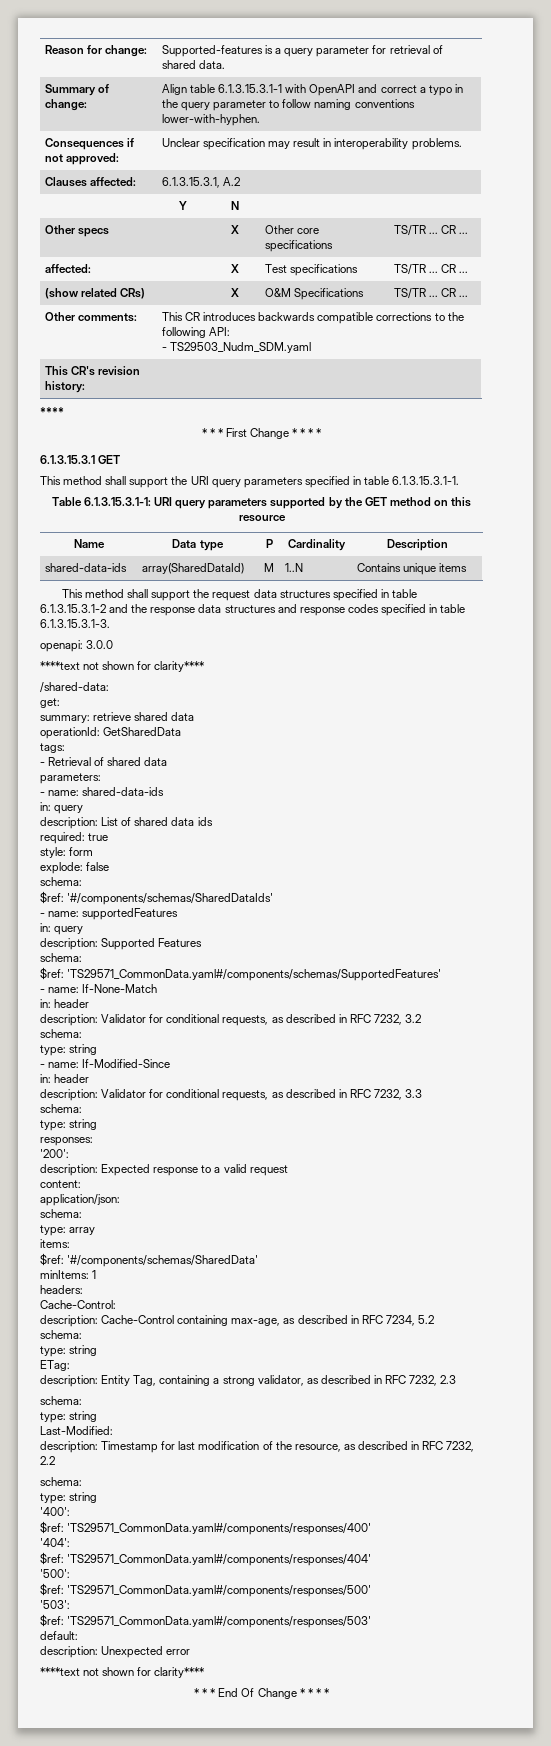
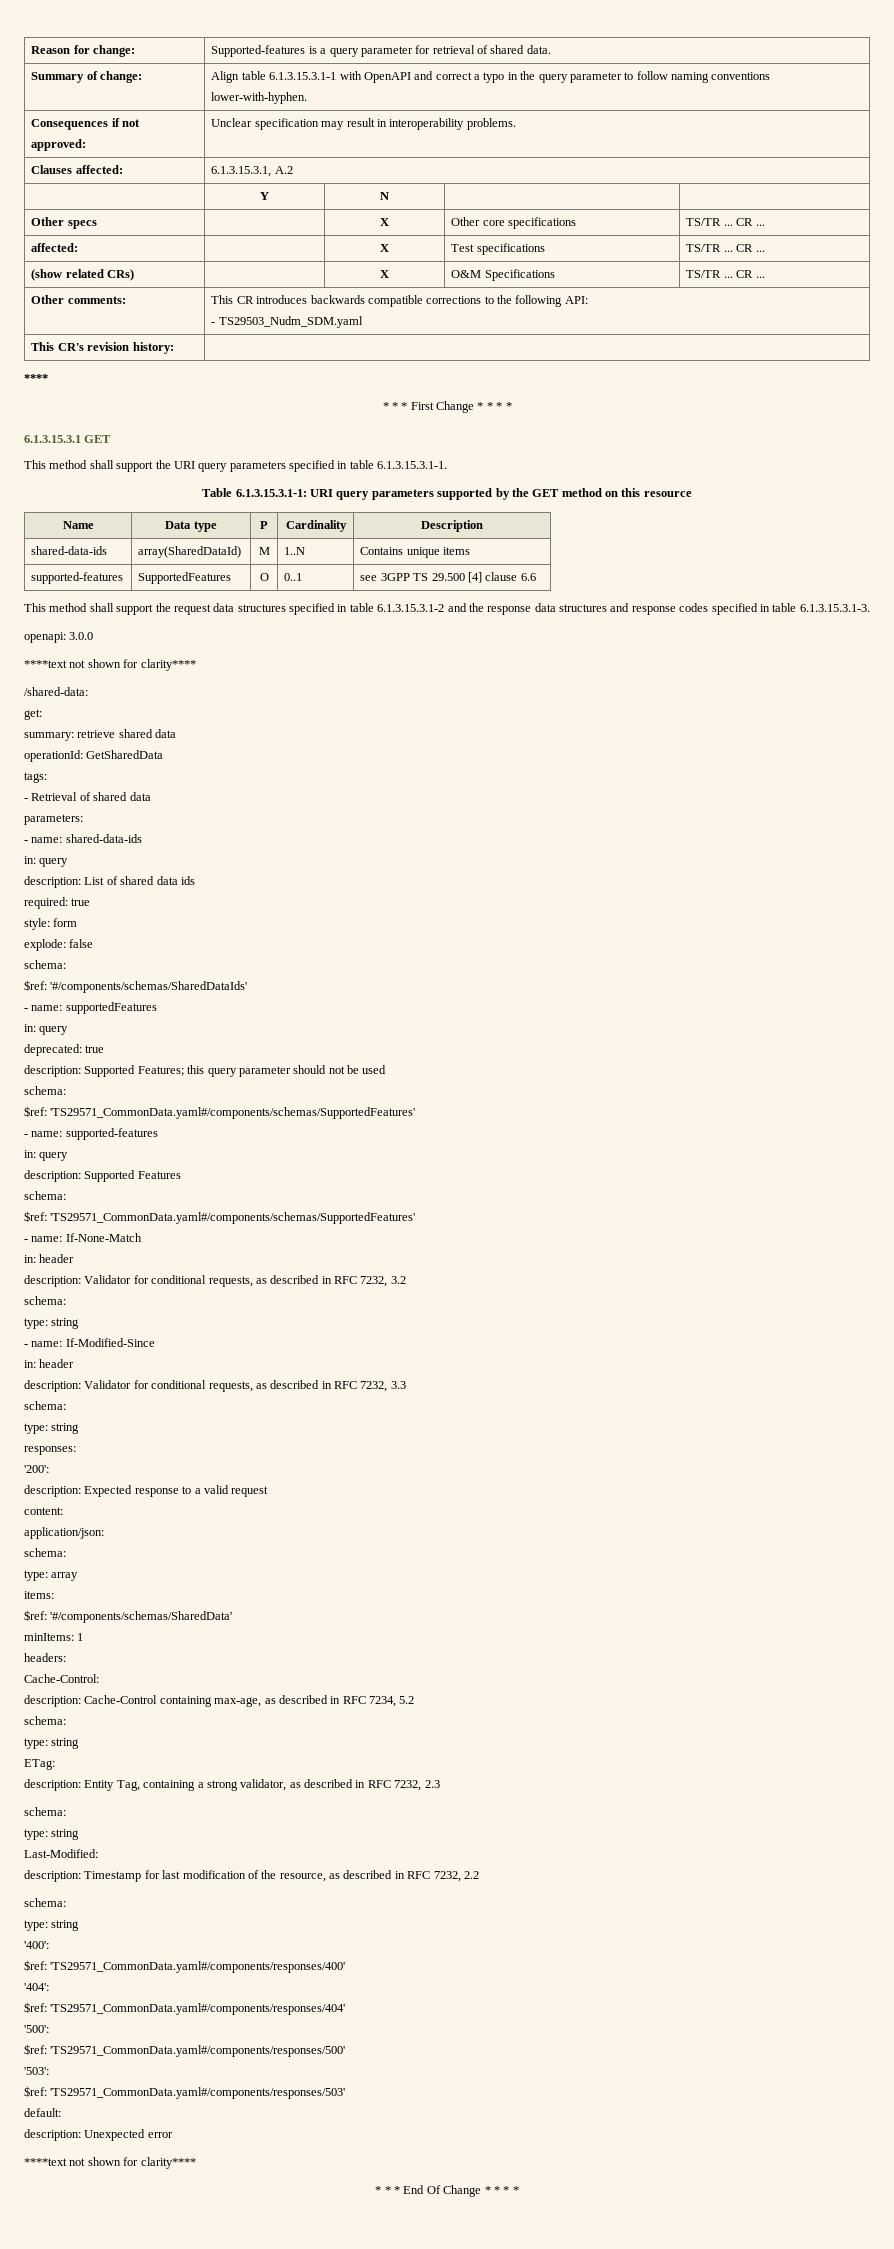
+ supported-features | SupportedFeatures | O | 0..1 | see 3GPP TS 29.500 [4] clause 6.6
+ deprecated: true
+ description: Supported Features; this query parameter should not be used
+ schema:
+ $ref: 'TS29571_CommonData.yaml#/components/schemas/SupportedFeatures'
+ - name: supported-features
+ in: query

